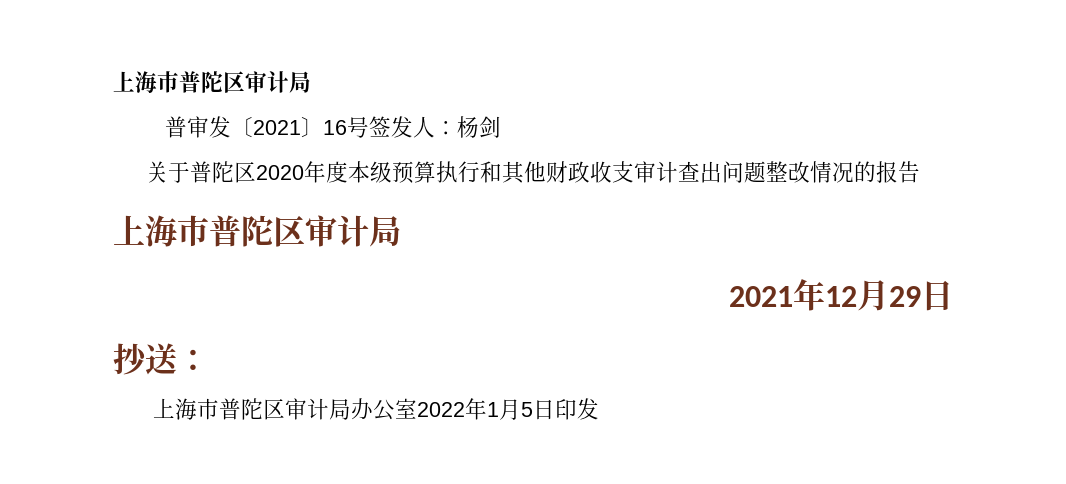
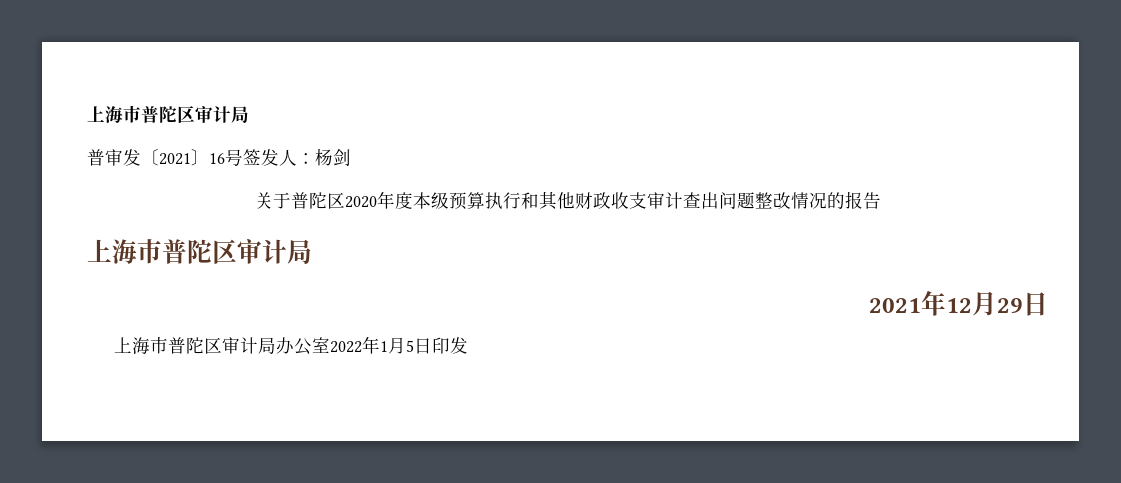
- 抄送：

